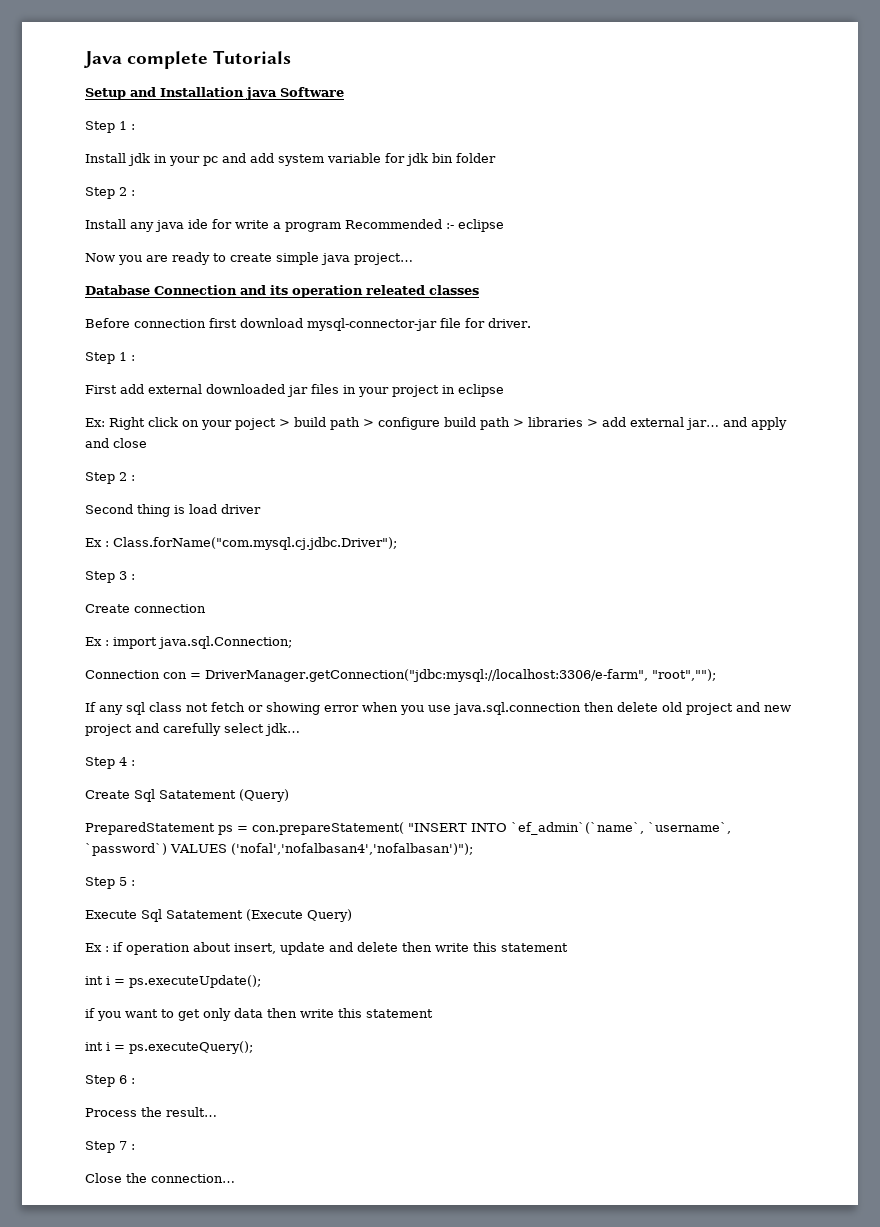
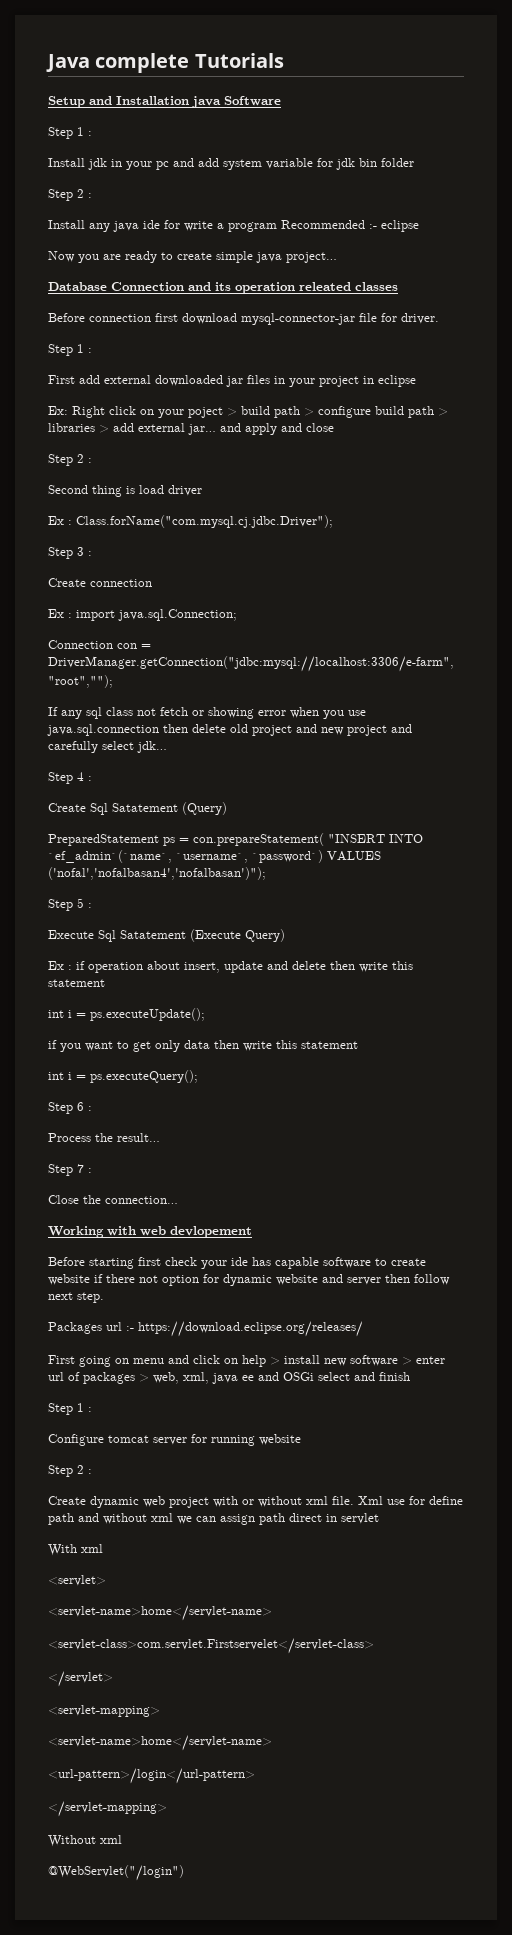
+ Working with web devlopement
+ Before starting first check your ide has capable software to create website if there not option for dynamic website and server then follow next step.
+ Packages url :- https://download.eclipse.org/releases/
+ First going on menu and click on help > install new software > enter url of packages > web, xml, java ee and OSGi select and finish
+ Step 1 :
+ Configure tomcat server for running website
+ Step 2 :
+ Create dynamic web project with or without xml file. Xml use for define path and without xml we can assign path direct in servlet
+ With xml
+ <servlet>
+ <servlet-name>home</servlet-name>
+ <servlet-class>com.servlet.Firstservelet</servlet-class>
+ </servlet>
+ <servlet-mapping>
+ <servlet-name>home</servlet-name>
+ <url-pattern>/login</url-pattern>
+ </servlet-mapping>
+ Without xml
+ @WebServlet("/login")

